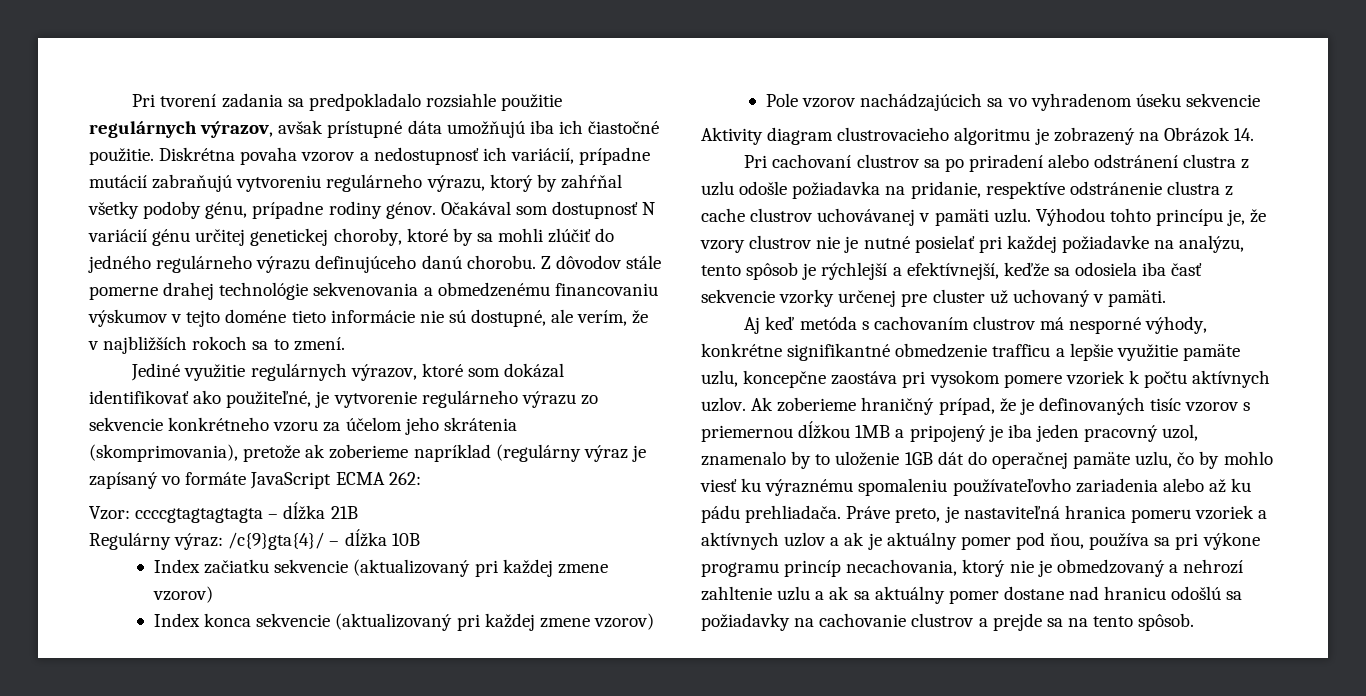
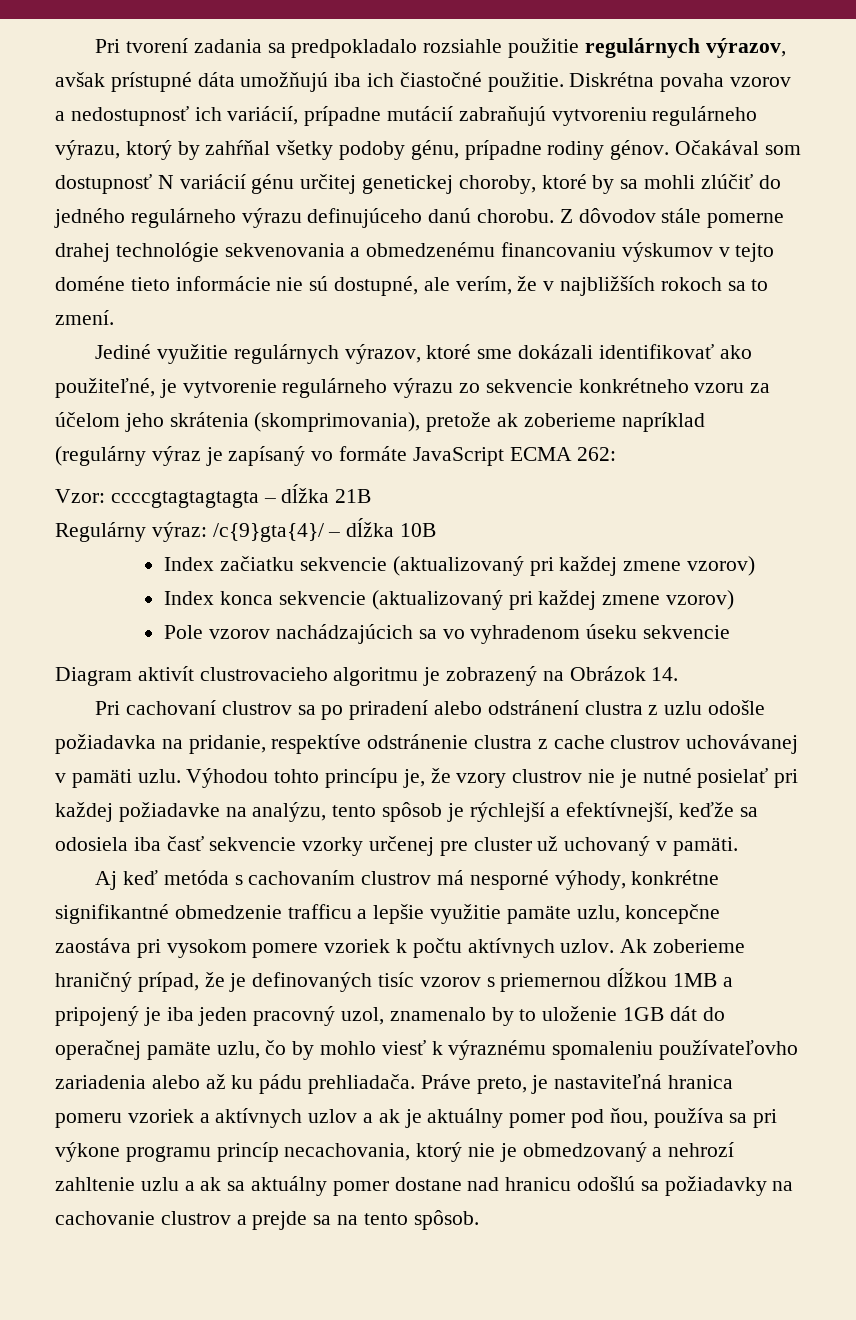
- Jediné využitie regulárnych výrazov, ktoré som dokázal identifikovať ako použiteľné, je vytvorenie regulárneho výrazu zo sekvencie konkrétneho vzoru za účelom jeho skrátenia (skomprimovania), pretože ak zoberieme napríklad (regulárny výraz je zapísaný vo formáte JavaScript ECMA 262:
+ Jediné využitie regulárnych výrazov, ktoré sme dokázali identifikovať ako použiteľné, je vytvorenie regulárneho výrazu zo sekvencie konkrétneho vzoru za účelom jeho skrátenia (skomprimovania), pretože ak zoberieme napríklad (regulárny výraz je zapísaný vo formáte JavaScript ECMA 262:
- Aktivity diagram clustrovacieho algoritmu je zobrazený na Obrázok 14.
+ Diagram aktivít clustrovacieho algoritmu je zobrazený na Obrázok 14.
- Ak zoberieme hraničný prípad, že je definovaných tisíc vzorov s priemernou dĺžkou 1MB a pripojený je iba jeden pracovný uzol, znamenalo by to uloženie 1GB dát do operačnej pamäte uzlu, čo by mohlo viesť ku výraznému spomaleniu používateľovho zariadenia alebo až ku pádu prehliadača.
+ Ak zoberieme hraničný prípad, že je definovaných tisíc vzorov s priemernou dĺžkou 1MB a pripojený je iba jeden pracovný uzol, znamenalo by to uloženie 1GB dát do operačnej pamäte uzlu, čo by mohlo viesť k výraznému spomaleniu používateľovho zariadenia alebo až ku pádu prehliadača.

